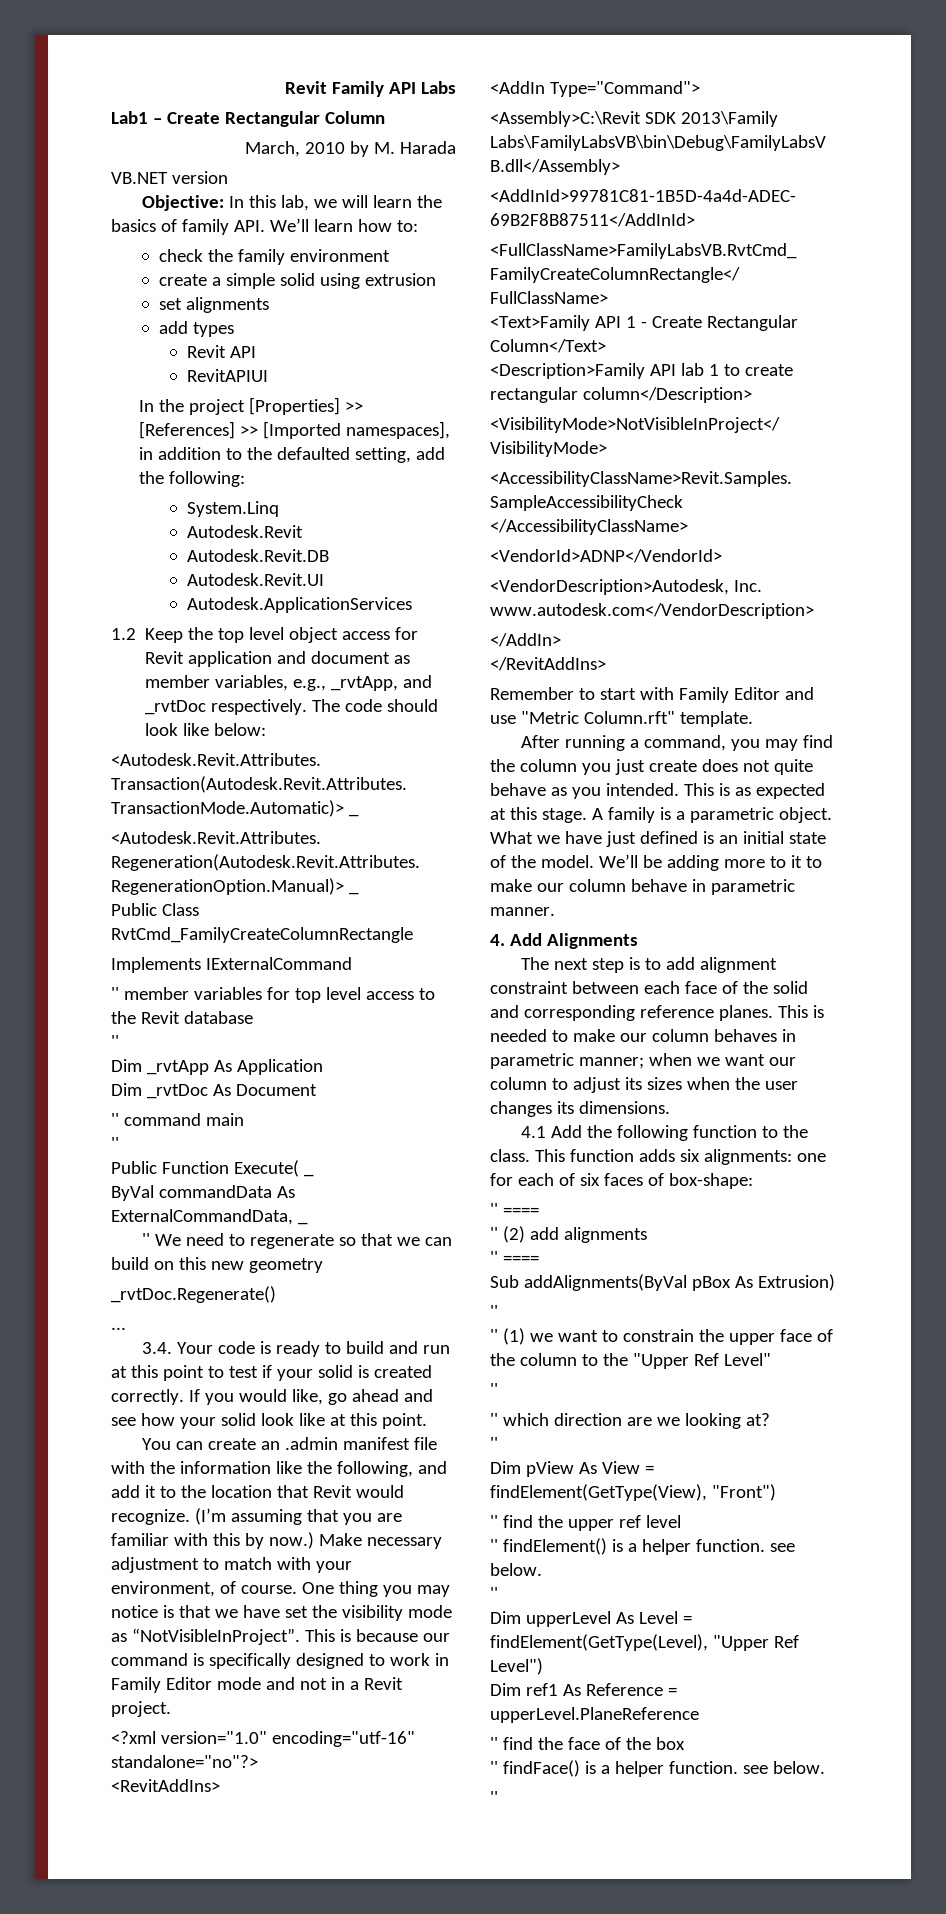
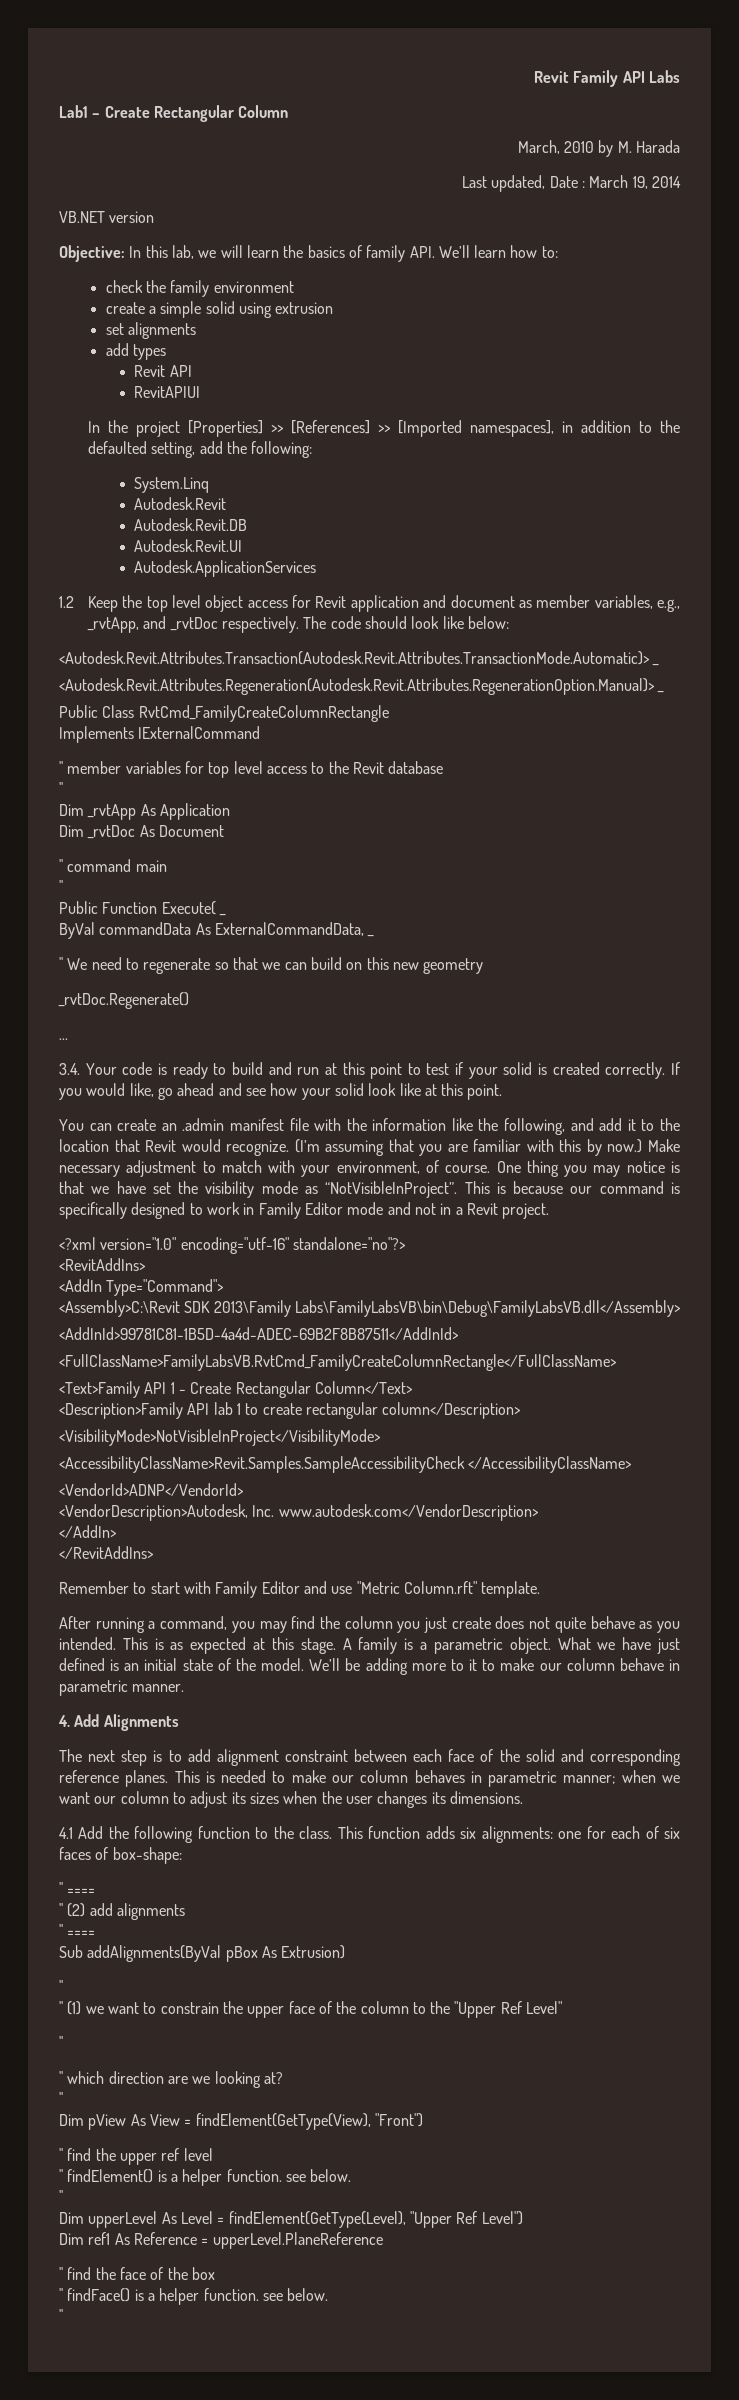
+ Last updated, Date : March 19, 2014

